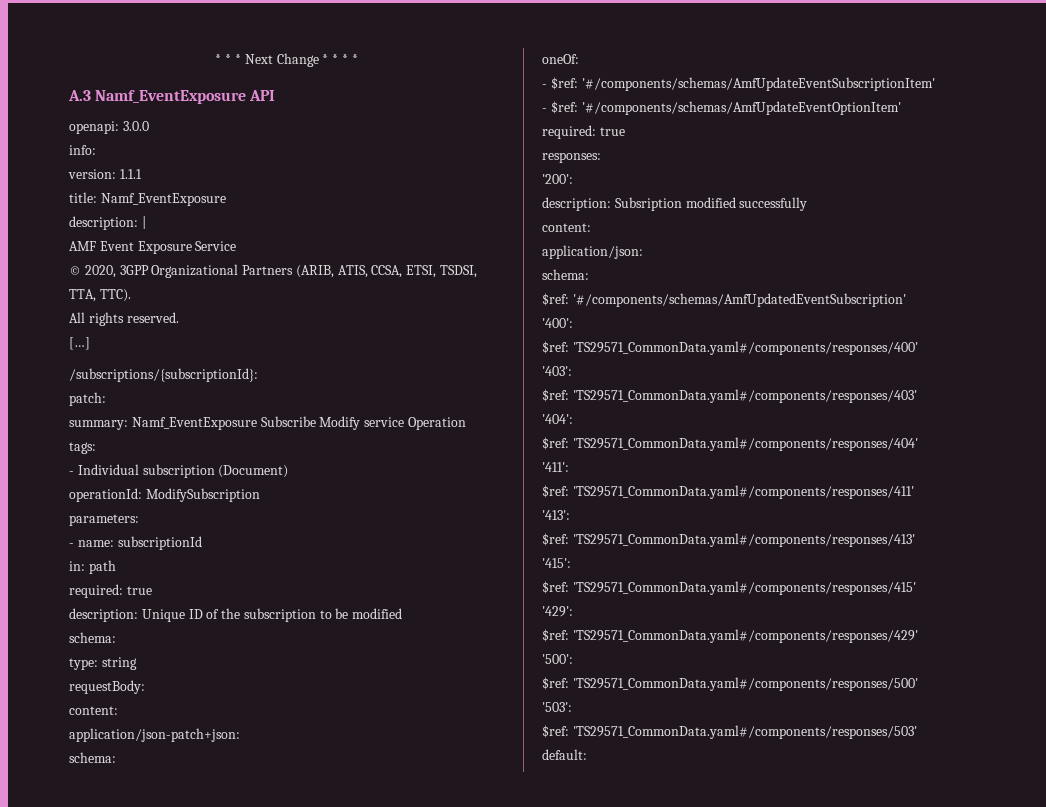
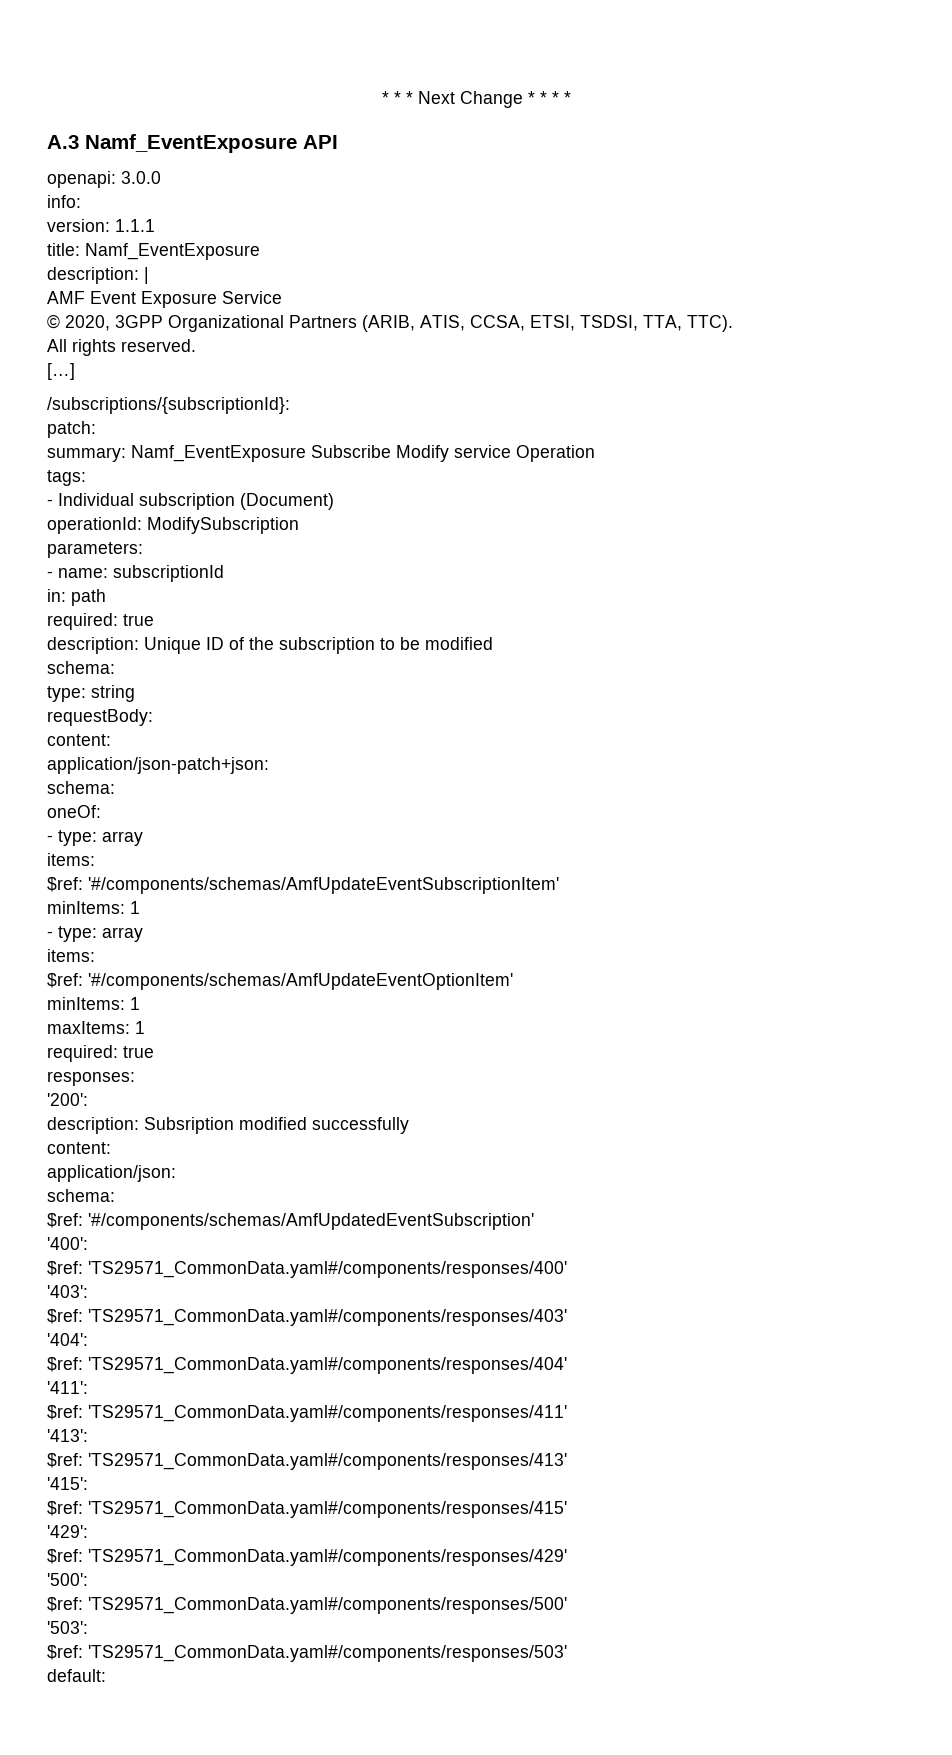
  oneOf:
- - $ref: '#/components/schemas/AmfUpdateEventSubscriptionItem'
- - $ref: '#/components/schemas/AmfUpdateEventOptionItem'
+ - type: array
+ items:
+ $ref: '#/components/schemas/AmfUpdateEventSubscriptionItem'
+ minItems: 1
+ - type: array
+ items:
+ $ref: '#/components/schemas/AmfUpdateEventOptionItem'
+ minItems: 1
+ maxItems: 1

